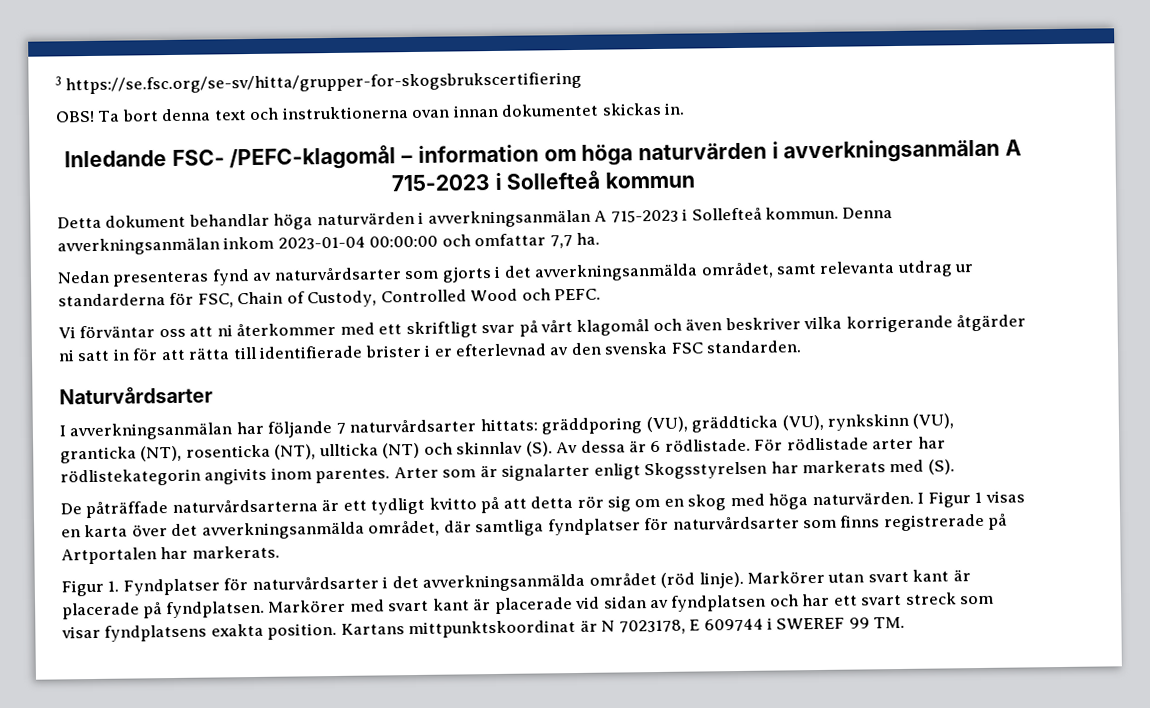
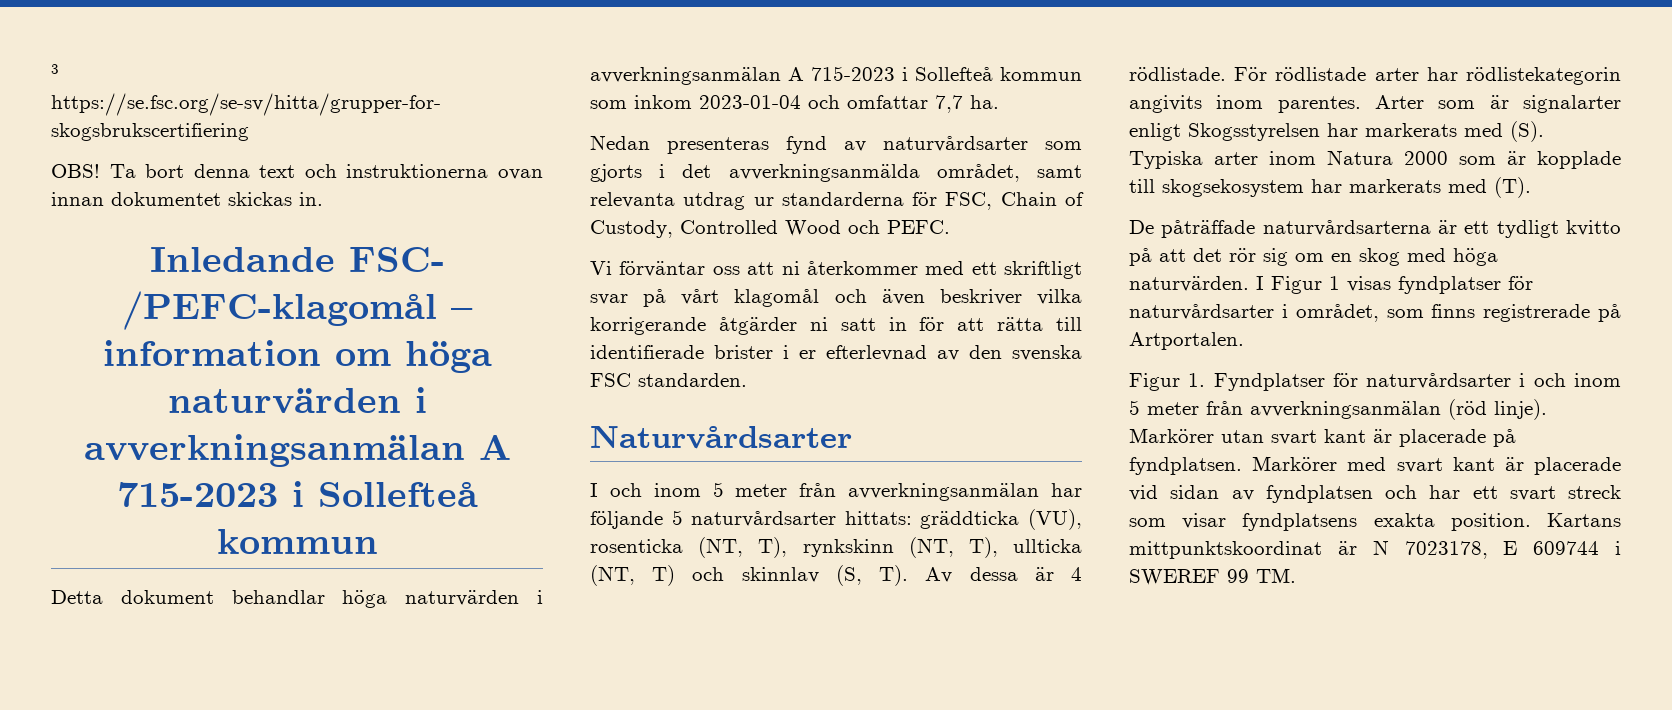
- Detta dokument behandlar höga naturvärden i avverkningsanmälan A 715-2023 i Sollefteå kommun. Denna avverkningsanmälan inkom 2023-01-04 00:00:00 och omfattar 7,7 ha.
+ Detta dokument behandlar höga naturvärden i avverkningsanmälan A 715-2023 i Sollefteå kommun som inkom 2023-01-04 och omfattar 7,7 ha.
- I avverkningsanmälan har följande 7 naturvårdsarter hittats: gräddporing (VU), gräddticka (VU), rynkskinn (VU), granticka (NT), rosenticka (NT), ullticka (NT) och skinnlav (S). Av dessa är 6 rödlistade.
+ I och inom 5 meter från avverkningsanmälan har följande 5 naturvårdsarter hittats: gräddticka (VU), rosenticka (NT, T), rynkskinn (NT, T), ullticka (NT, T) och skinnlav (S, T). Av dessa är 4 rödlistade.
- Arter som är signalarter enligt Skogsstyrelsen har markerats med (S).
+ Arter som är signalarter enligt Skogsstyrelsen har markerats med (S). Typiska arter inom Natura 2000 som är kopplade till skogsekosystem har markerats med (T).
- De påträffade naturvårdsarterna är ett tydligt kvitto på att detta rör sig om en skog med höga naturvärden.
+ De påträffade naturvårdsarterna är ett tydligt kvitto på att det rör sig om en skog med höga naturvärden.
- I Figur 1 visas en karta över det avverkningsanmälda området, där samtliga fyndplatser för naturvårdsarter som finns registrerade på Artportalen har markerats.
+ I Figur 1 visas fyndplatser för naturvårdsarter i området, som finns registrerade på Artportalen.
- Figur 1. Fyndplatser för naturvårdsarter i det avverkningsanmälda området (röd linje).
+ Figur 1. Fyndplatser för naturvårdsarter i och inom 5 meter från avverkningsanmälan (röd linje).

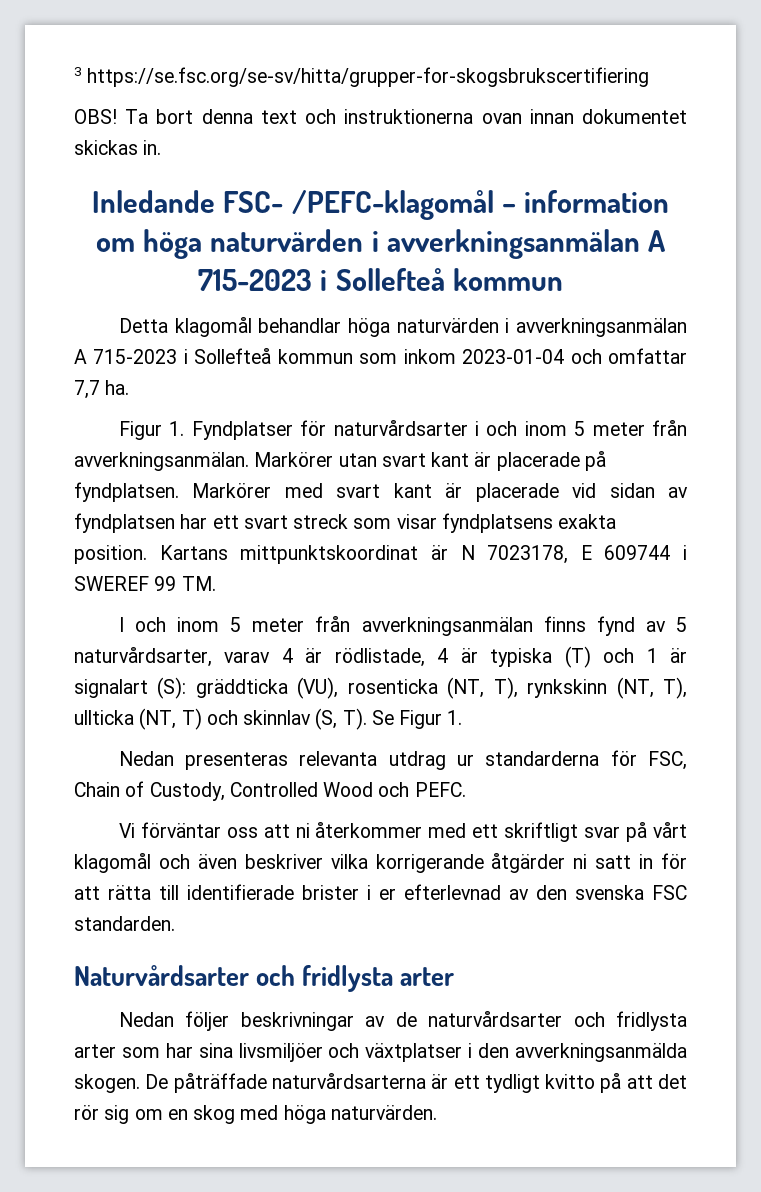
- Detta dokument behandlar höga naturvärden i avverkningsanmälan A 715-2023 i Sollefteå kommun som inkom 2023-01-04 och omfattar 7,7 ha.
+ Detta klagomål behandlar höga naturvärden i avverkningsanmälan A 715-2023 i Sollefteå kommun som inkom 2023-01-04 och omfattar 7,7 ha.
- Nedan presenteras fynd av naturvårdsarter som gjorts i det avverkningsanmälda området, samt relevanta utdrag ur standarderna för FSC, Chain of Custody, Controlled Wood och PEFC.
+ Figur 1. Fyndplatser för naturvårdsarter i och inom 5 meter från avverkningsanmälan. Markörer utan svart kant är placerade på fyndplatsen. Markörer med svart kant är placerade vid sidan av fyndplatsen har ett svart streck som visar fyndplatsens exakta position. Kartans mittpunktskoordinat är N 7023178, E 609744 i SWEREF 99 TM.
+ I och inom 5 meter från avverkningsanmälan finns fynd av 5 naturvårdsarter, varav 4 är rödlistade, 4 är typiska (T) och 1 är signalart (S): gräddticka (VU), rosenticka (NT, T), rynkskinn (NT, T), ullticka (NT, T) och skinnlav (S, T). Se Figur 1.
+ Nedan presenteras relevanta utdrag ur standarderna för FSC, Chain of Custody, Controlled Wood och PEFC.
- Naturvårdsarter
- I och inom 5 meter från avverkningsanmälan har följande 5 naturvårdsarter hittats: gräddticka (VU), rosenticka (NT, T), rynkskinn (NT, T), ullticka (NT, T) och skinnlav (S, T). Av dessa är 4 rödlistade. För rödlistade arter har rödlistekategorin angivits inom parentes. Arter som är signalarter enligt Skogsstyrelsen har markerats med (S). Typiska arter inom Natura 2000 som är kopplade till skogsekosystem har markerats med (T).
- De påträffade naturvårdsarterna är ett tydligt kvitto på att det rör sig om en skog med höga naturvärden. I Figur 1 visas fyndplatser för naturvårdsarter i området, som finns registrerade på Artportalen.
- Figur 1. Fyndplatser för naturvårdsarter i och inom 5 meter från avverkningsanmälan (röd linje). Markörer utan svart kant är placerade på fyndplatsen. Markörer med svart kant är placerade vid sidan av fyndplatsen och har ett svart streck som visar fyndplatsens exakta position. Kartans mittpunktskoordinat är N 7023178, E 609744 i SWEREF 99 TM.
+ Naturvårdsarter och fridlysta arter
+ Nedan följer beskrivningar av de naturvårdsarter och fridlysta arter som har sina livsmiljöer och växtplatser i den avverkningsanmälda skogen. De påträffade naturvårdsarterna är ett tydligt kvitto på att det rör sig om en skog med höga naturvärden.

